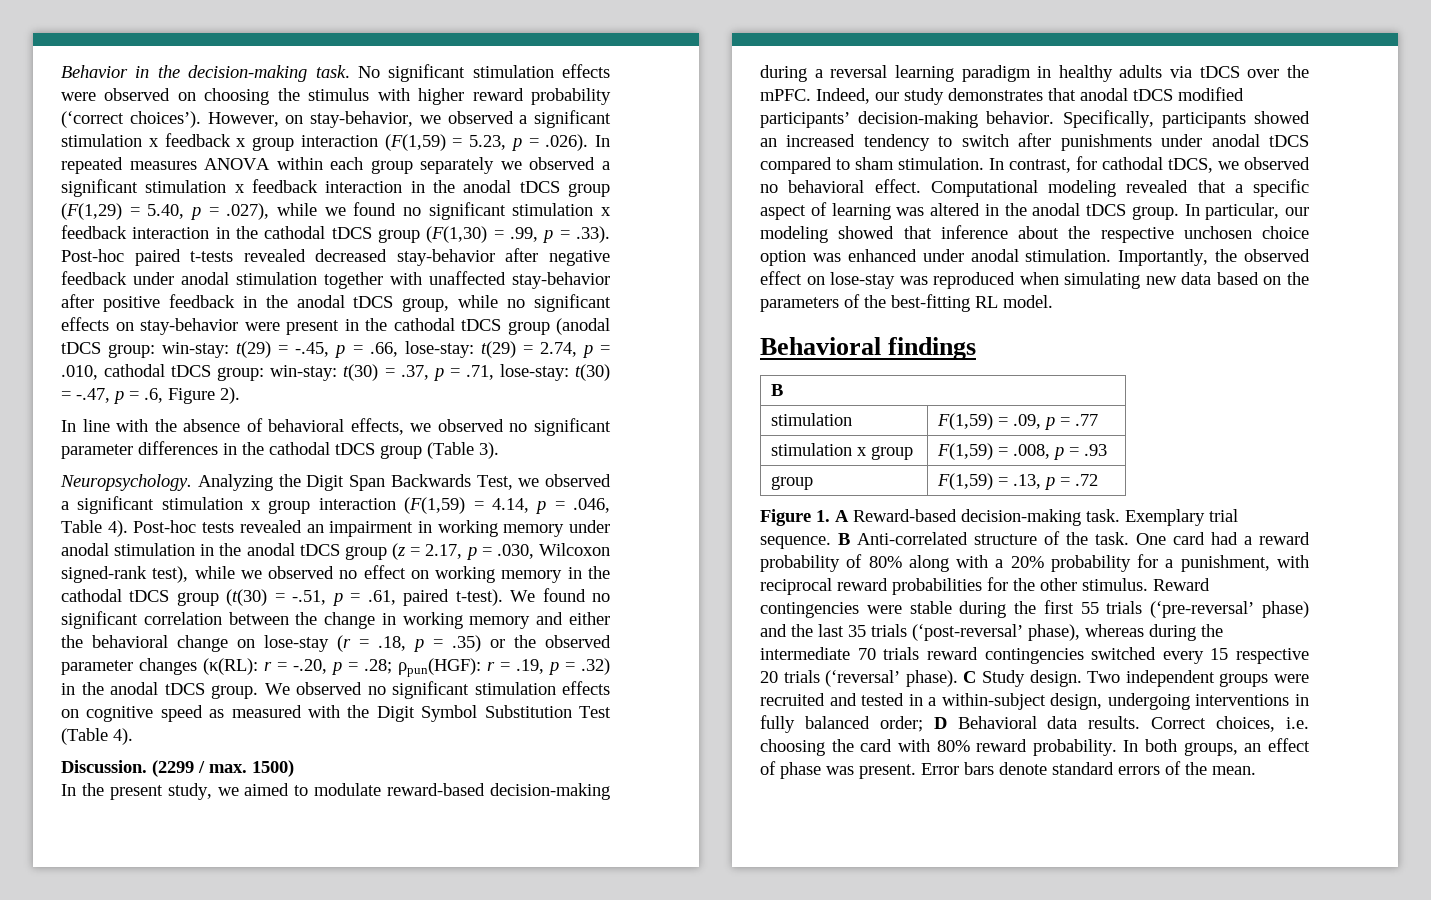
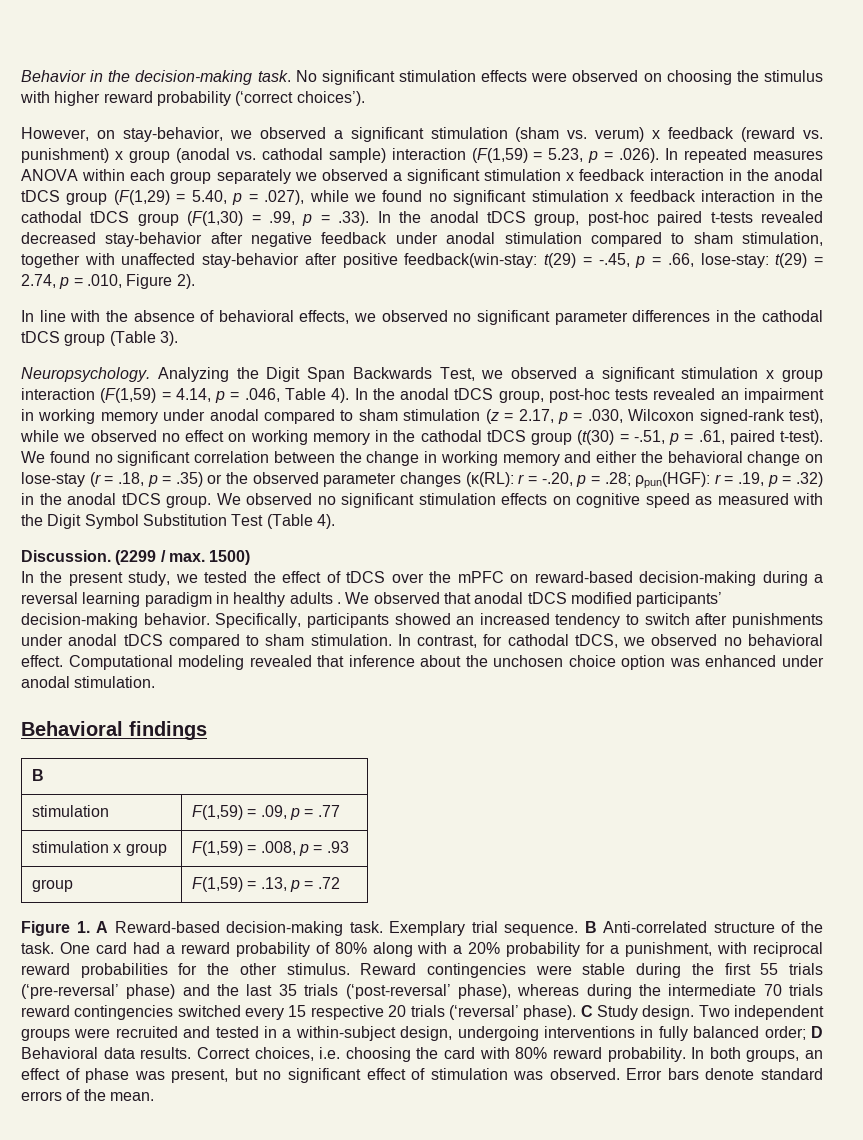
- No significant stimulation effects were observed on choosing the stimulus with higher reward probability (‘correct choices’). However, on stay-behavior, we observed a significant stimulation x feedback x group interaction (F(1,59) = 5.23, p = .026). In repeated measures ANOVA within each group separately we observed a significant stimulation x feedback interaction in the anodal tDCS group (F(1,29) = 5.40, p = .027), while we found no significant stimulation x feedback interaction in the cathodal tDCS group (F(1,30) = .99, p = .33). Post-hoc paired t-tests revealed decreased stay-behavior after negative feedback under anodal stimulation together with unaffected stay-behavior after positive feedback in the anodal tDCS group, while no significant effects on stay-behavior were present in the cathodal tDCS group (anodal tDCS group: win-stay:
+ No significant stimulation effects were observed on choosing the stimulus with higher reward probability (‘correct choices’).
+ However, on stay-behavior, we observed a significant stimulation (sham vs. verum) x feedback (reward vs. punishment) x group (anodal vs. cathodal sample) interaction (F(1,59) = 5.23, p = .026). In repeated measures ANOVA within each group separately we observed a significant stimulation x feedback interaction in the anodal tDCS group (F(1,29) = 5.40, p = .027), while we found no significant stimulation x feedback interaction in the cathodal tDCS group (F(1,30) = .99, p = .33). In the anodal tDCS group, post-hoc paired t-tests revealed decreased stay-behavior after negative feedback under anodal stimulation compared to sham stimulation, together with unaffected stay-behavior after positive feedback(win-stay:
- t(29) = 2.74, p = .010, cathodal tDCS group: win-stay: t(30) = .37, p = .71, lose-stay: t(30) = -.47, p = .6, Figure 2).
+ t(29) = 2.74, p = .010, Figure 2).
- Post-hoc tests revealed an impairment in working memory under anodal stimulation in the anodal tDCS group (z = 2.17, p = .030, Wilcoxon signed-rank test), while we observed no effect on working memory in the cathodal tDCS group (t(30) = -.51, p = .61, paired t-test).
+ In the anodal tDCS group, post-hoc tests revealed an impairment in working memory under anodal compared to sham stimulation (z = 2.17, p = .030, Wilcoxon signed-rank test), while we observed no effect on working memory in the cathodal tDCS group (t(30) = -.51, p = .61, paired t-test).
- In the present study, we aimed to modulate reward-based decision-making during a reversal learning paradigm in healthy adults via tDCS over the mPFC. Indeed, our study demonstrates that anodal tDCS modified participants’ decision-making behavior.
+ In the present study, we tested the effect of tDCS over the mPFC on reward-based decision-making during a reversal learning paradigm in healthy adults . We observed that anodal tDCS modified participants’ decision-making behavior.
- Computational modeling revealed that a specific aspect of learning was altered in the anodal tDCS group. In particular, our modeling showed that inference about the respective unchosen choice option was enhanced under anodal stimulation. Importantly, the observed effect on lose-stay was reproduced when simulating new data based on the parameters of the best-fitting RL model.
+ Computational modeling revealed that inference about the unchosen choice option was enhanced under anodal stimulation.
- In both groups, an effect of phase was present.
+ In both groups, an effect of phase was present, but no significant effect of stimulation was observed.

